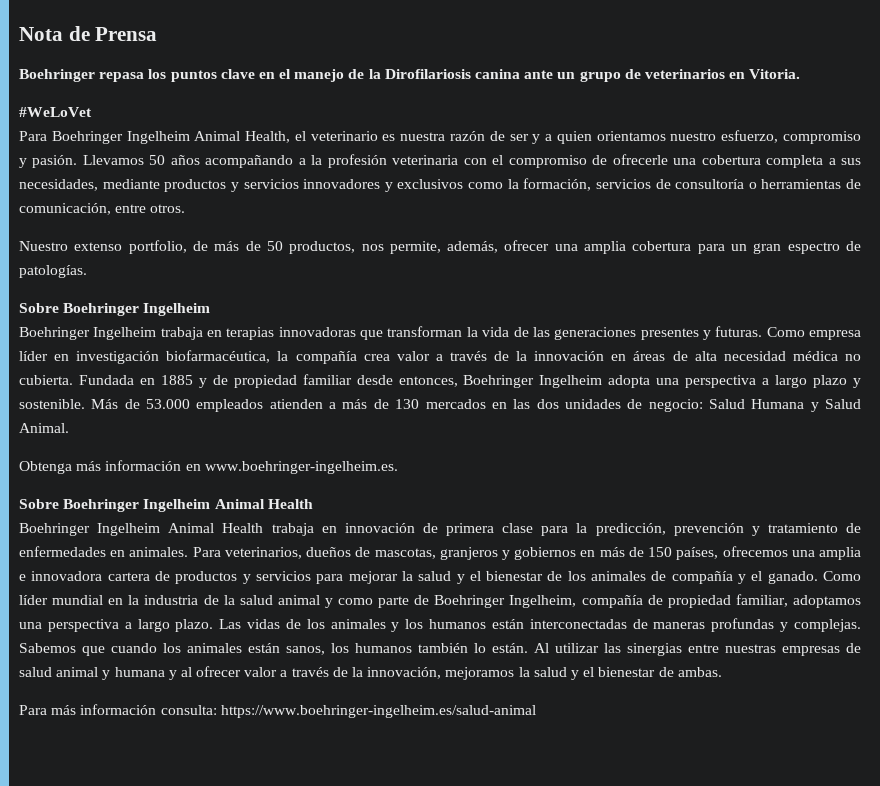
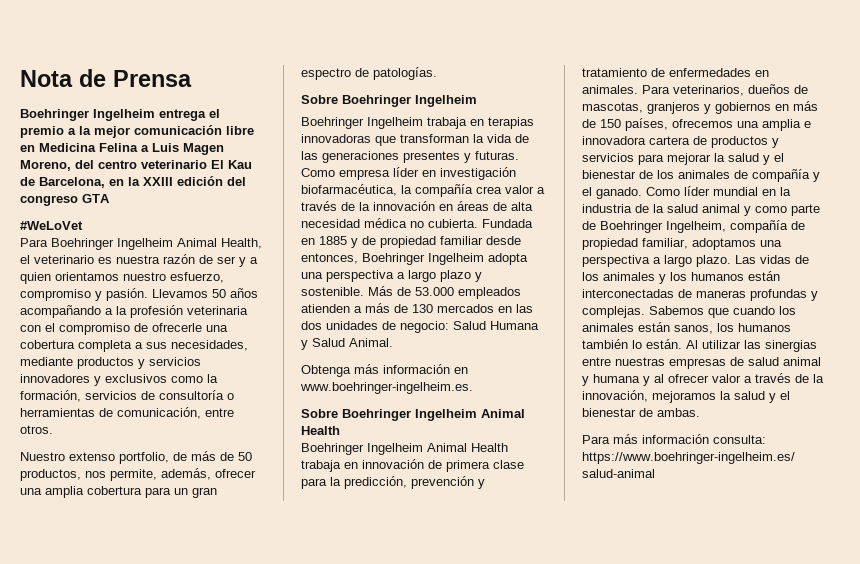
- Boehringer repasa los puntos clave en el manejo de la Dirofilariosis canina ante un grupo de veterinarios en Vitoria.
+ Boehringer Ingelheim entrega el premio a la mejor comunicación libre en Medicina Felina a Luis Magen Moreno, del centro veterinario El Kau de Barcelona, en la XXIII edición del congreso GTA

